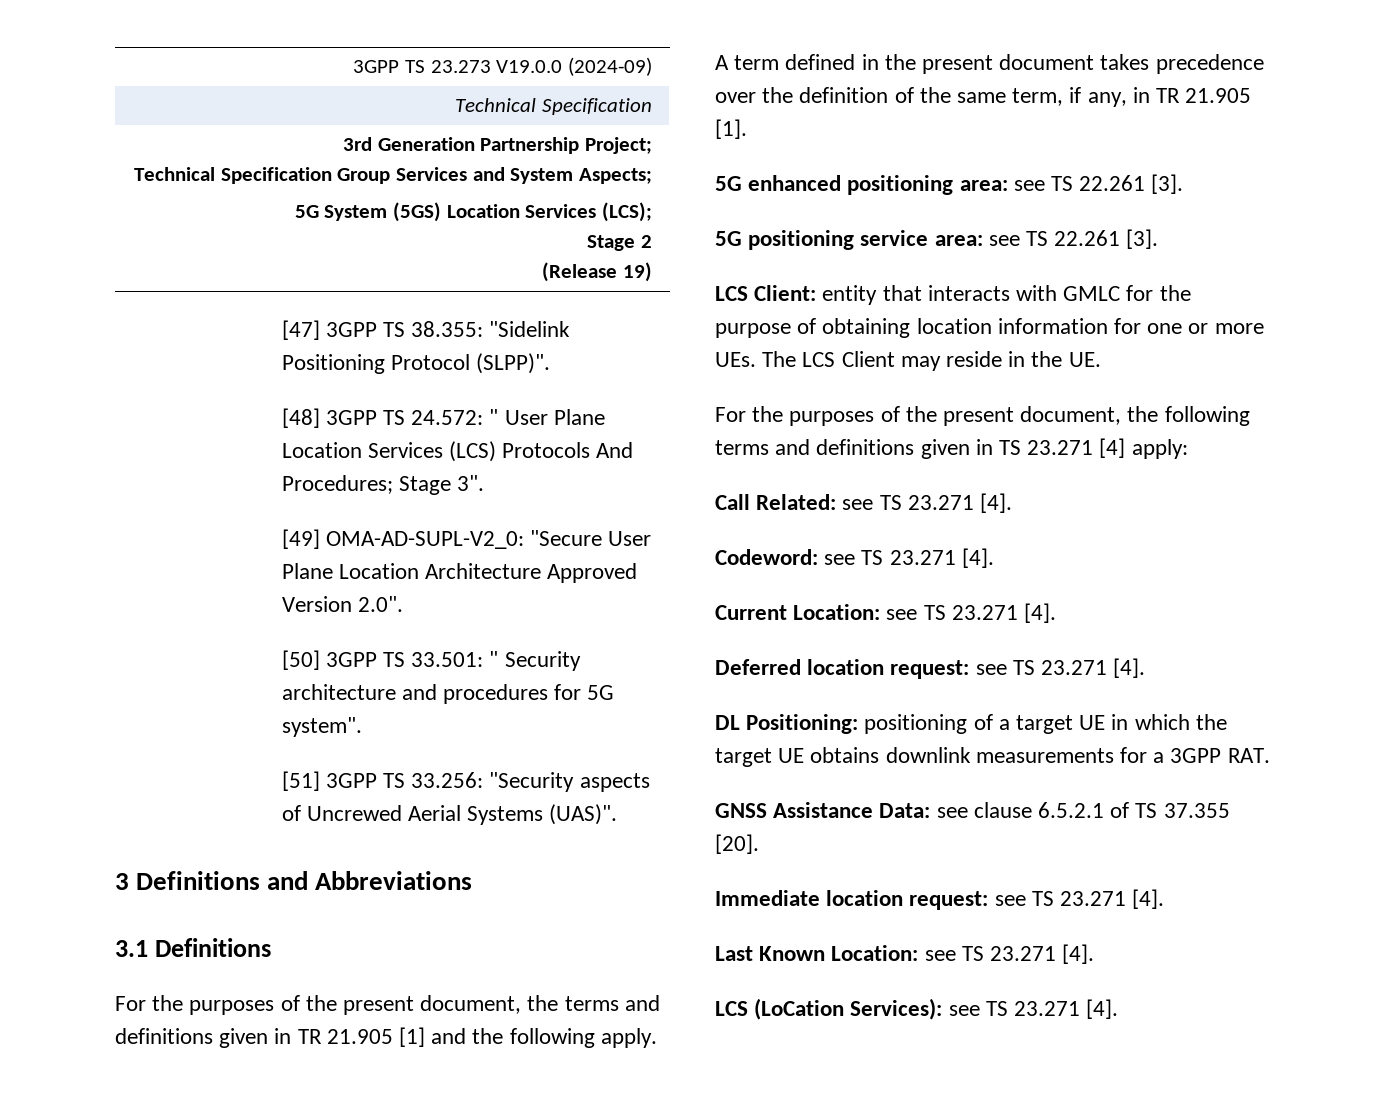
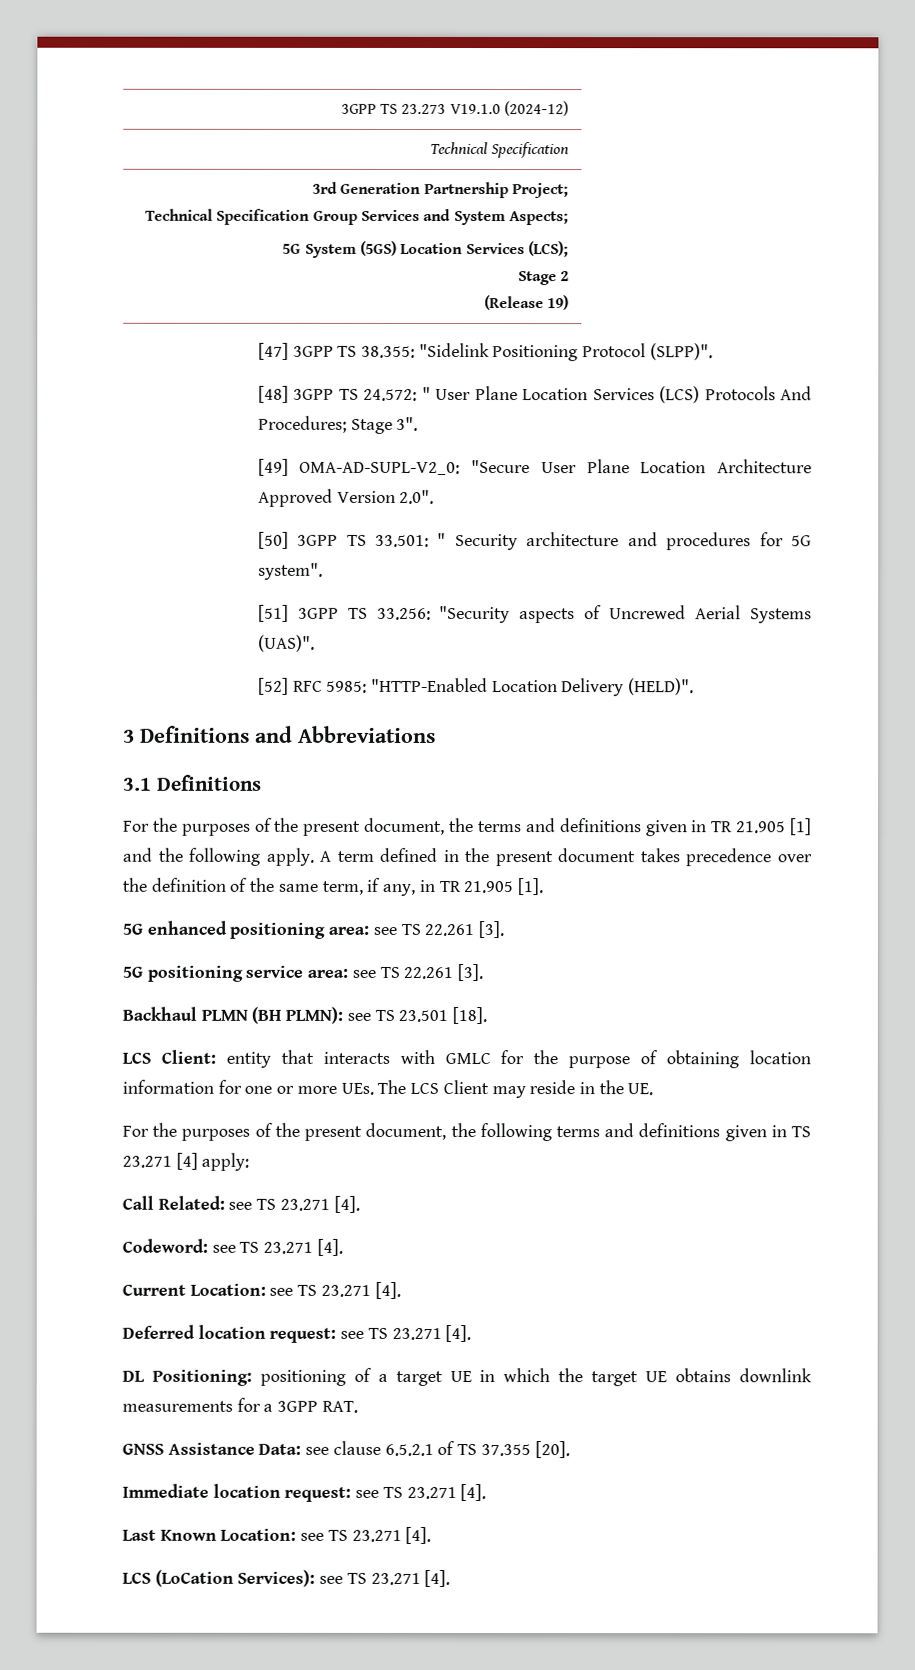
- 3GPP TS 23.273 V19.0.0 (2024-09)
+ 3GPP TS 23.273 V19.1.0 (2024-12)
+ [52] RFC 5985: "HTTP-Enabled Location Delivery (HELD)".
+ Backhaul PLMN (BH PLMN): see TS 23.501 [18].

